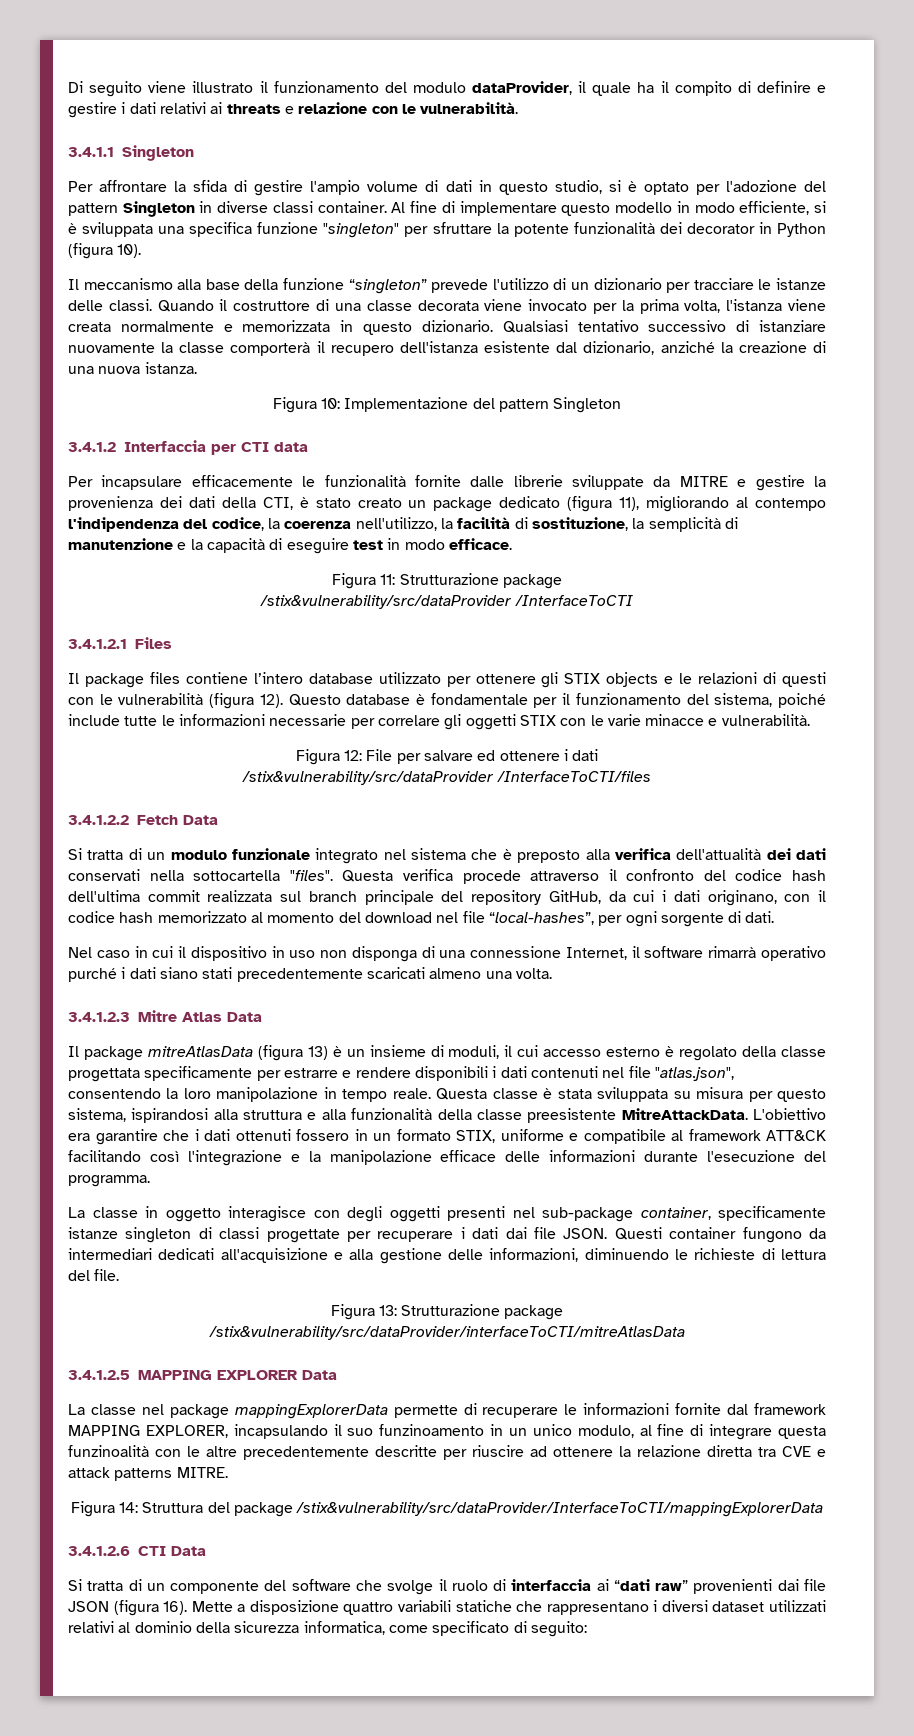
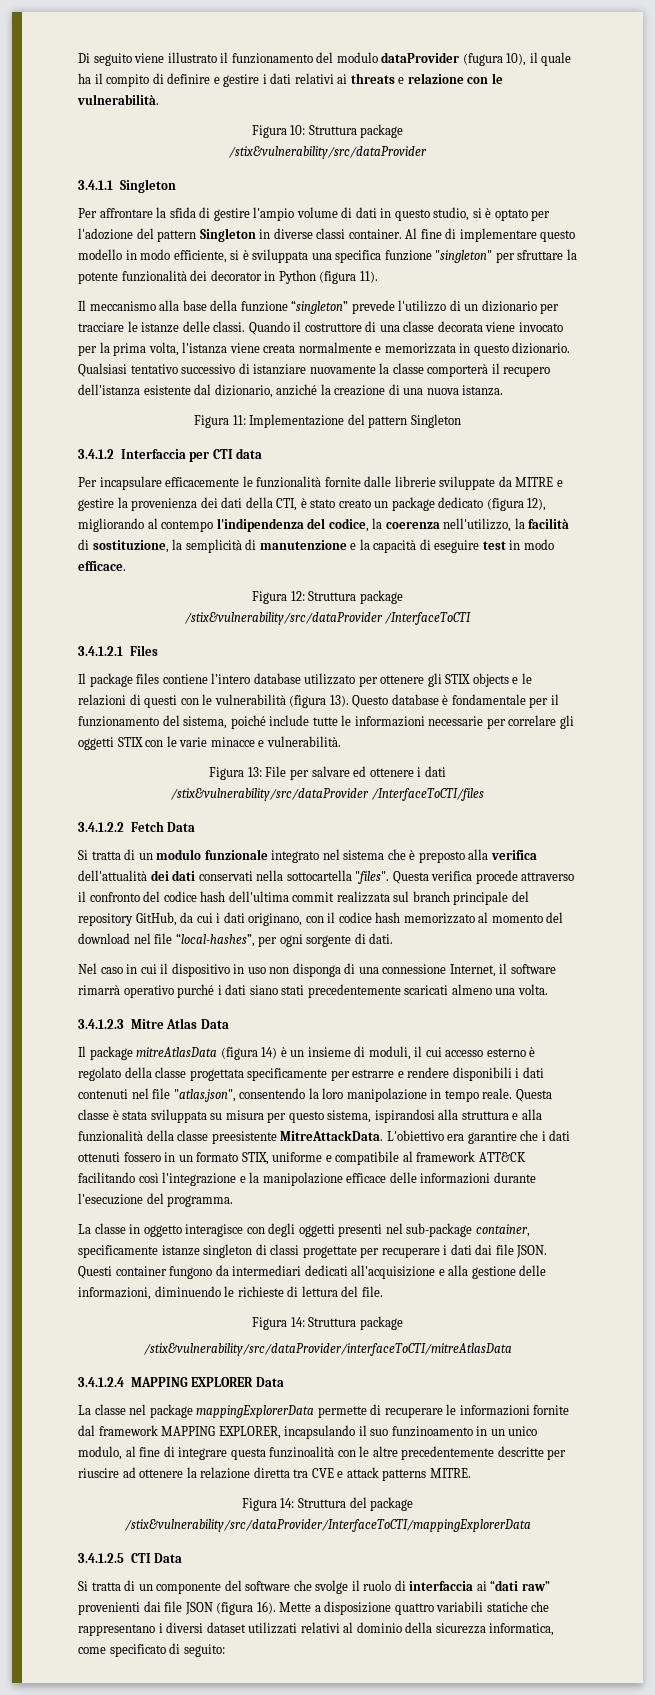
- Di seguito viene illustrato il funzionamento del modulo dataProvider, il quale ha il compito di definire e gestire i dati relativi ai threats e relazione con le vulnerabilità.
+ Di seguito viene illustrato il funzionamento del modulo dataProvider (fugura 10), il quale ha il compito di definire e gestire i dati relativi ai threats e relazione con le vulnerabilità.
+ Figura 10: Struttura package
+ /stix&vulnerability/src/dataProvider
- Al fine di implementare questo modello in modo efficiente, si è sviluppata una specifica funzione "singleton" per sfruttare la potente funzionalità dei decorator in Python (figura 10).
+ Al fine di implementare questo modello in modo efficiente, si è sviluppata una specifica funzione "singleton" per sfruttare la potente funzionalità dei decorator in Python (figura 11).
- Figura 10: Implementazione del pattern Singleton
+ Figura 11: Implementazione del pattern Singleton
- Per incapsulare efficacemente le funzionalità fornite dalle librerie sviluppate da MITRE e gestire la provenienza dei dati della CTI, è stato creato un package dedicato (figura 11), migliorando al contempo l'indipendenza del codice, la coerenza nell'utilizzo, la facilità di sostituzione, la semplicità di manutenzione e la capacità di eseguire test in modo efficace.
+ Per incapsulare efficacemente le funzionalità fornite dalle librerie sviluppate da MITRE e gestire la provenienza dei dati della CTI, è stato creato un package dedicato (figura 12), migliorando al contempo l'indipendenza del codice, la coerenza nell'utilizzo, la facilità di sostituzione, la semplicità di manutenzione e la capacità di eseguire test in modo efficace.
- Figura 11: Strutturazione package
+ Figura 12: Struttura package
- Il package files contiene l’intero database utilizzato per ottenere gli STIX objects e le relazioni di questi con le vulnerabilità (figura 12).
+ Il package files contiene l’intero database utilizzato per ottenere gli STIX objects e le relazioni di questi con le vulnerabilità (figura 13).
- Figura 12: File per salvare ed ottenere i dati
+ Figura 13: File per salvare ed ottenere i dati
- Il package mitreAtlasData (figura 13) è un insieme di moduli, il cui accesso esterno è regolato della classe progettata specificamente per estrarre e rendere disponibili i dati contenuti nel file "atlas.json", consentendo la loro manipolazione in tempo reale.
+ Il package mitreAtlasData (figura 14) è un insieme di moduli, il cui accesso esterno è regolato della classe progettata specificamente per estrarre e rendere disponibili i dati contenuti nel file "atlas.json", consentendo la loro manipolazione in tempo reale.
- Figura 13: Strutturazione package
+ Figura 14: Struttura package
- 3.4.1.2.5 MAPPING EXPLORER Data
+ 3.4.1.2.4 MAPPING EXPLORER Data
- 3.4.1.2.6 CTI Data
+ 3.4.1.2.5 CTI Data

